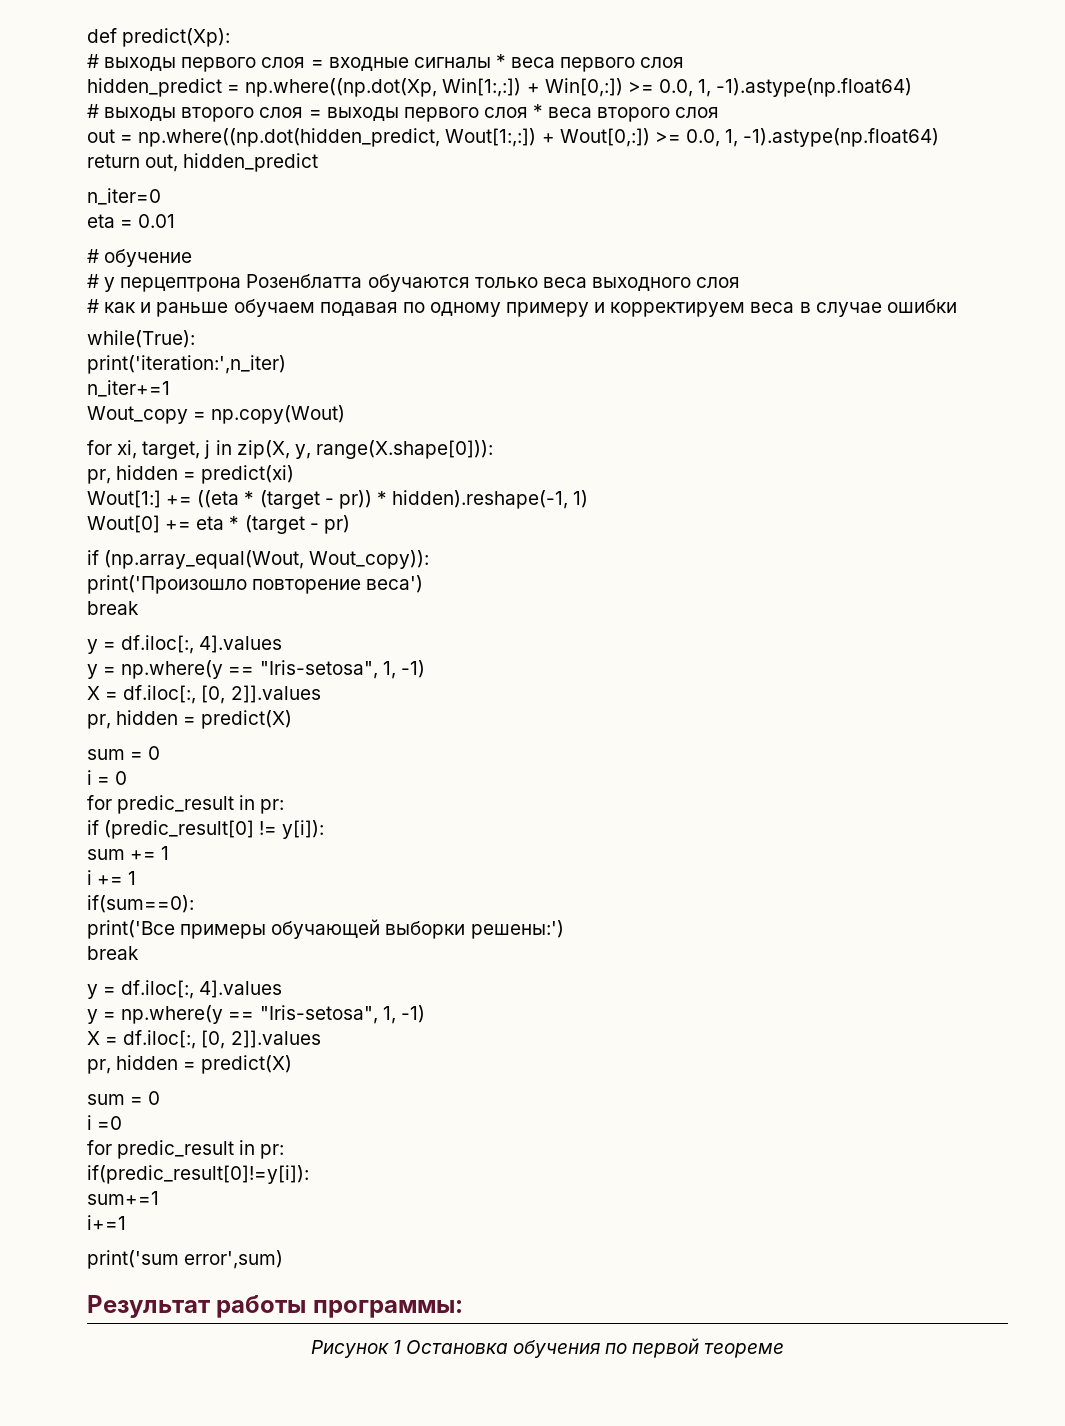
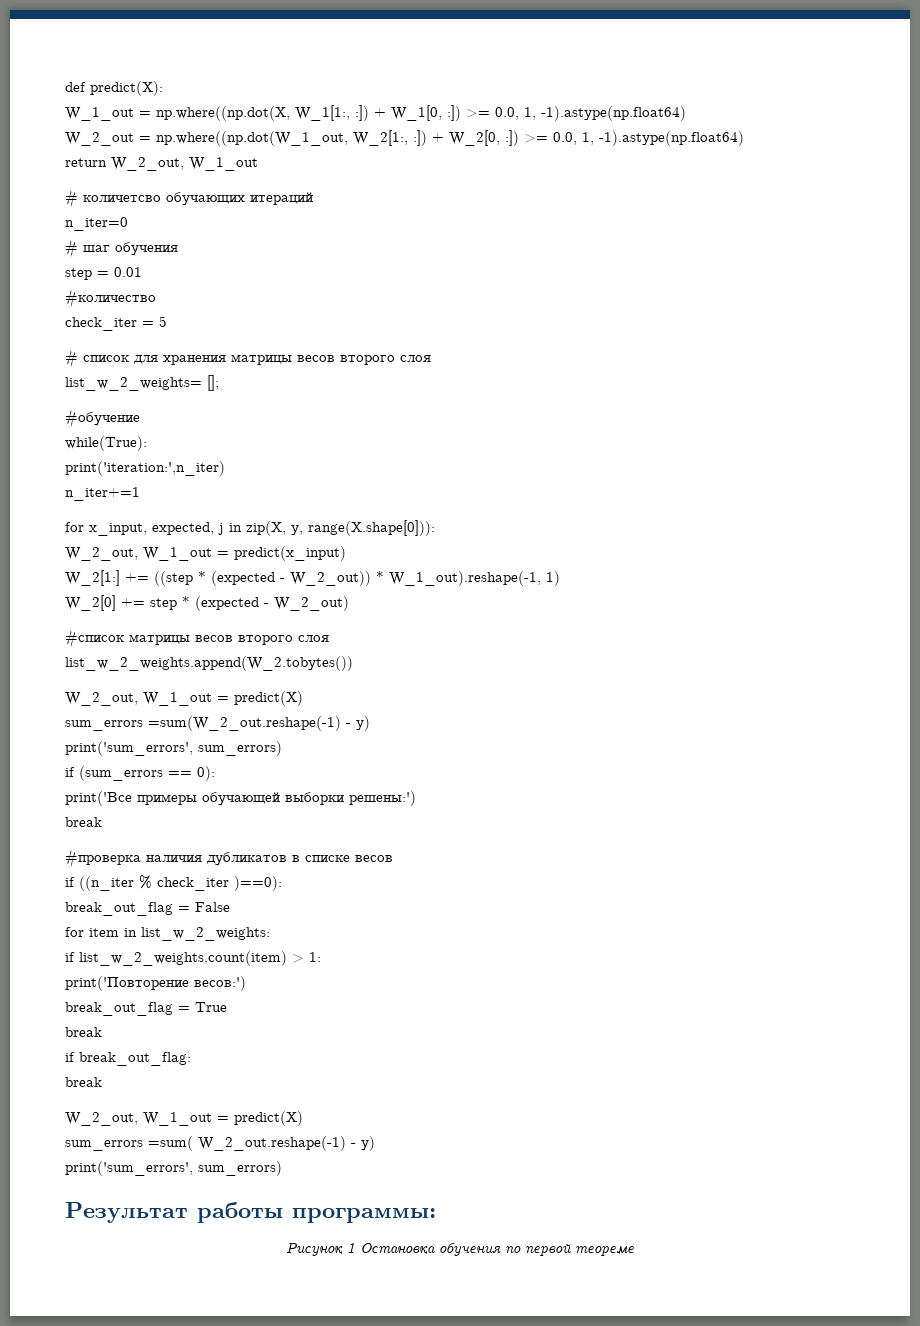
- def predict(Xp):
- # выходы первого слоя = входные сигналы * веса первого слоя
- hidden_predict = np.where((np.dot(Xp, Win[1:,:]) + Win[0,:]) >= 0.0, 1, -1).astype(np.float64)
- # выходы второго слоя = выходы первого слоя * веса второго слоя
- out = np.where((np.dot(hidden_predict, Wout[1:,:]) + Wout[0,:]) >= 0.0, 1, -1).astype(np.float64)
+ def predict(X):
+ W_1_out = np.where((np.dot(X, W_1[1:, :]) + W_1[0, :]) >= 0.0, 1, -1).astype(np.float64)
+ W_2_out = np.where((np.dot(W_1_out, W_2[1:, :]) + W_2[0, :]) >= 0.0, 1, -1).astype(np.float64)
- return out, hidden_predict
+ return W_2_out, W_1_out
+ # количетсво обучающих итераций
  n_iter=0
- eta = 0.01
- # обучение
- # у перцептрона Розенблатта обучаются только веса выходного слоя
- # как и раньше обучаем подавая по одному примеру и корректируем веса в случае ошибки
+ # шаг обучения
+ step = 0.01
+ #количество
+ check_iter = 5
+ # список для хранения матрицы весов второго слоя
+ list_w_2_weights= [];
+ #обучение
- Wout_copy = np.copy(Wout)
- for xi, target, j in zip(X, y, range(X.shape[0])):
+ for x_input, expected, j in zip(X, y, range(X.shape[0])):
- pr, hidden = predict(xi)
- Wout[1:] += ((eta * (target - pr)) * hidden).reshape(-1, 1)
- Wout[0] += eta * (target - pr)
- if (np.array_equal(Wout, Wout_copy)):
- print('Произошло повторение веса')
- break
- y = df.iloc[:, 4].values
- y = np.where(y == "Iris-setosa", 1, -1)
- X = df.iloc[:, [0, 2]].values
- pr, hidden = predict(X)
- sum = 0
- i = 0
- for predic_result in pr:
- if (predic_result[0] != y[i]):
- sum += 1
- i += 1
- if(sum==0):
+ W_2_out, W_1_out = predict(x_input)
+ W_2[1:] += ((step * (expected - W_2_out)) * W_1_out).reshape(-1, 1)
+ W_2[0] += step * (expected - W_2_out)
+ #список матрицы весов второго слоя
+ list_w_2_weights.append(W_2.tobytes())
+ W_2_out, W_1_out = predict(X)
+ sum_errors =sum(W_2_out.reshape(-1) - y)
+ print('sum_errors', sum_errors)
+ if (sum_errors == 0):
  print('Все примеры обучающей выборки решены:')
  break
- y = df.iloc[:, 4].values
- y = np.where(y == "Iris-setosa", 1, -1)
- X = df.iloc[:, [0, 2]].values
- pr, hidden = predict(X)
- sum = 0
- i =0
- for predic_result in pr:
- if(predic_result[0]!=y[i]):
- sum+=1
- i+=1
- print('sum error',sum)
+ #проверка наличия дубликатов в списке весов
+ if ((n_iter % check_iter )==0):
+ break_out_flag = False
+ for item in list_w_2_weights:
+ if list_w_2_weights.count(item) > 1:
+ print('Повторение весов:')
+ break_out_flag = True
+ break
+ if break_out_flag:
+ break
+ W_2_out, W_1_out = predict(X)
+ sum_errors =sum( W_2_out.reshape(-1) - y)
+ print('sum_errors', sum_errors)

